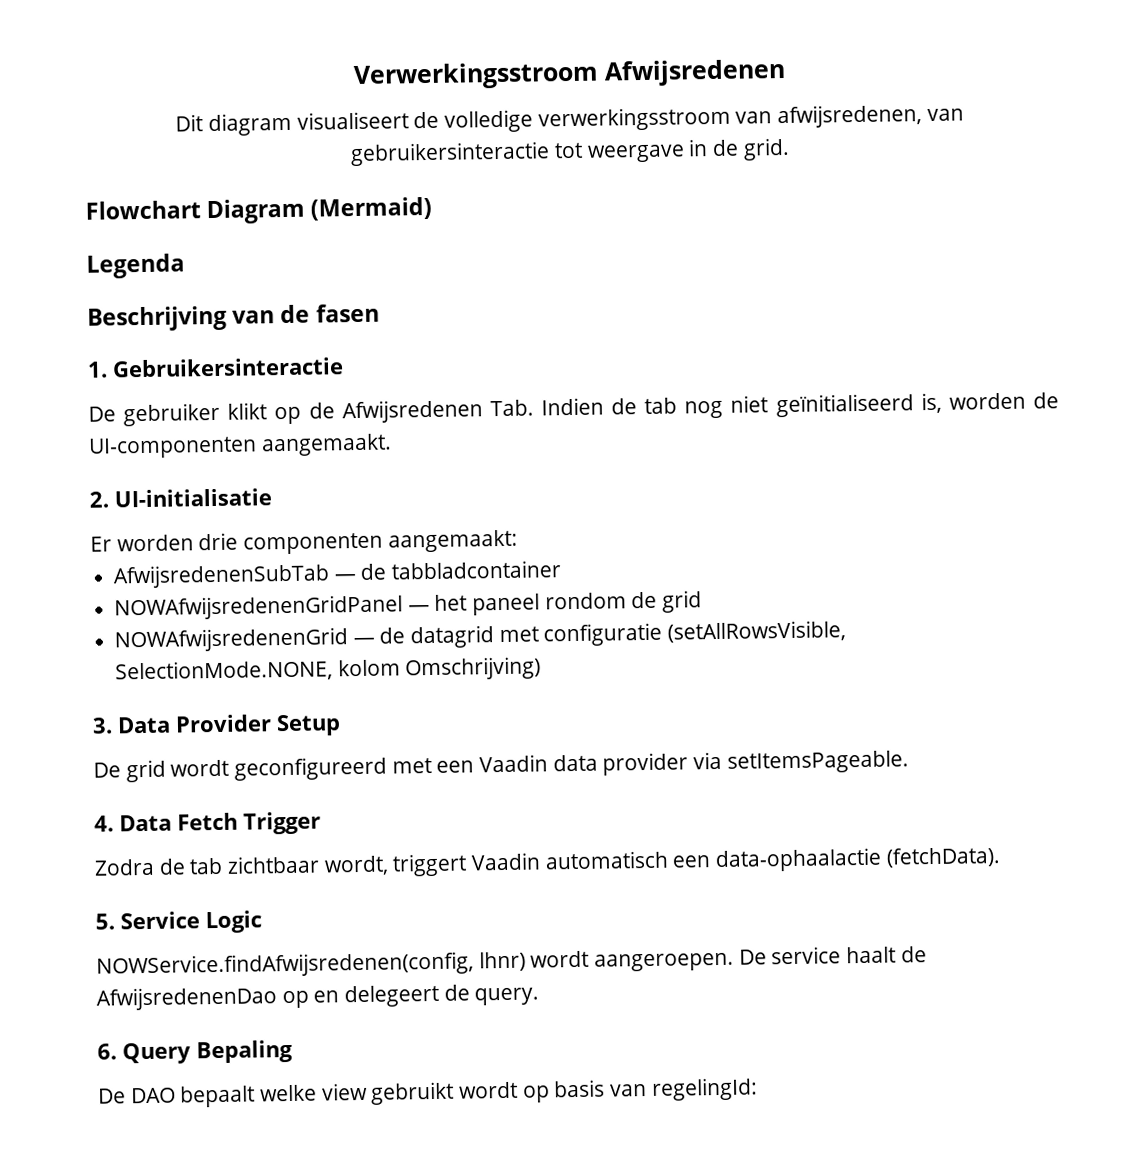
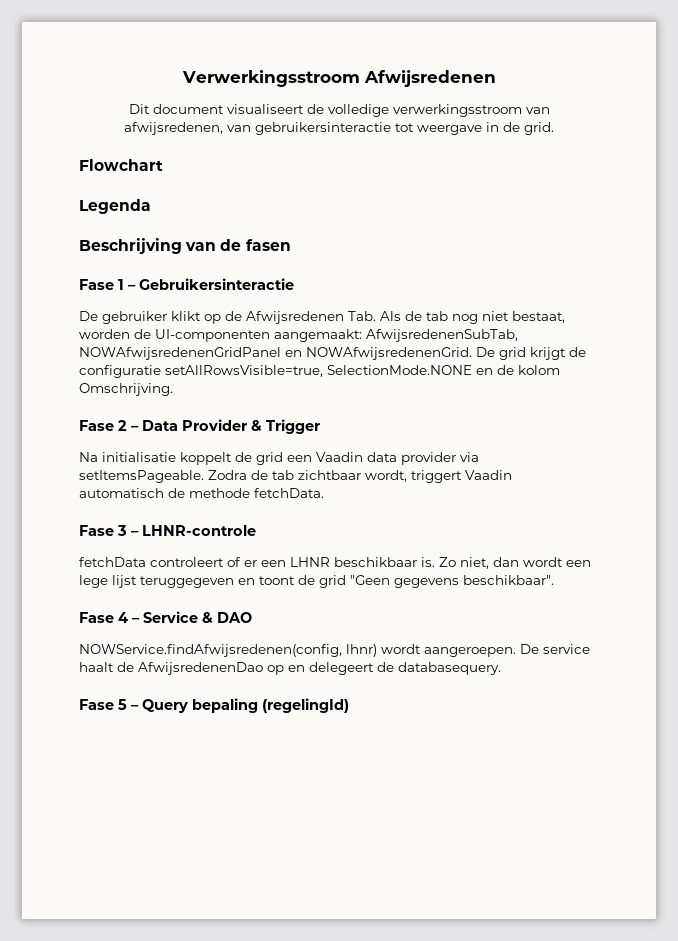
- Dit diagram visualiseert de volledige verwerkingsstroom van afwijsredenen, van gebruikersinteractie tot weergave in de grid.
+ Dit document visualiseert de volledige verwerkingsstroom van afwijsredenen, van gebruikersinteractie tot weergave in de grid.
- Flowchart Diagram (Mermaid)
+ Flowchart
- 1. Gebruikersinteractie
+ Fase 1 – Gebruikersinteractie
- De gebruiker klikt op de Afwijsredenen Tab. Indien de tab nog niet geïnitialiseerd is, worden de UI-componenten aangemaakt.
- 2. UI-initialisatie
- Er worden drie componenten aangemaakt:
- AfwijsredenenSubTab — de tabbladcontainer
- NOWAfwijsredenenGridPanel — het paneel rondom de grid
- NOWAfwijsredenenGrid — de datagrid met configuratie (setAllRowsVisible, SelectionMode.NONE, kolom Omschrijving)
- 3. Data Provider Setup
- De grid wordt geconfigureerd met een Vaadin data provider via setItemsPageable.
- 4. Data Fetch Trigger
- Zodra de tab zichtbaar wordt, triggert Vaadin automatisch een data-ophaalactie (fetchData).
- 5. Service Logic
+ De gebruiker klikt op de Afwijsredenen Tab. Als de tab nog niet bestaat, worden de UI-componenten aangemaakt: AfwijsredenenSubTab, NOWAfwijsredenenGridPanel en NOWAfwijsredenenGrid. De grid krijgt de configuratie setAllRowsVisible=true, SelectionMode.NONE en de kolom Omschrijving.
+ Fase 2 – Data Provider & Trigger
+ Na initialisatie koppelt de grid een Vaadin data provider via setItemsPageable. Zodra de tab zichtbaar wordt, triggert Vaadin automatisch de methode fetchData.
+ Fase 3 – LHNR-controle
+ fetchData controleert of er een LHNR beschikbaar is. Zo niet, dan wordt een lege lijst teruggegeven en toont de grid "Geen gegevens beschikbaar".
+ Fase 4 – Service & DAO
- De service haalt de AfwijsredenenDao op en delegeert de query.
- 6. Query Bepaling
- De DAO bepaalt welke view gebruikt wordt op basis van regelingId:
+ De service haalt de AfwijsredenenDao op en delegeert de databasequery.
+ Fase 5 – Query bepaling (regelingId)

